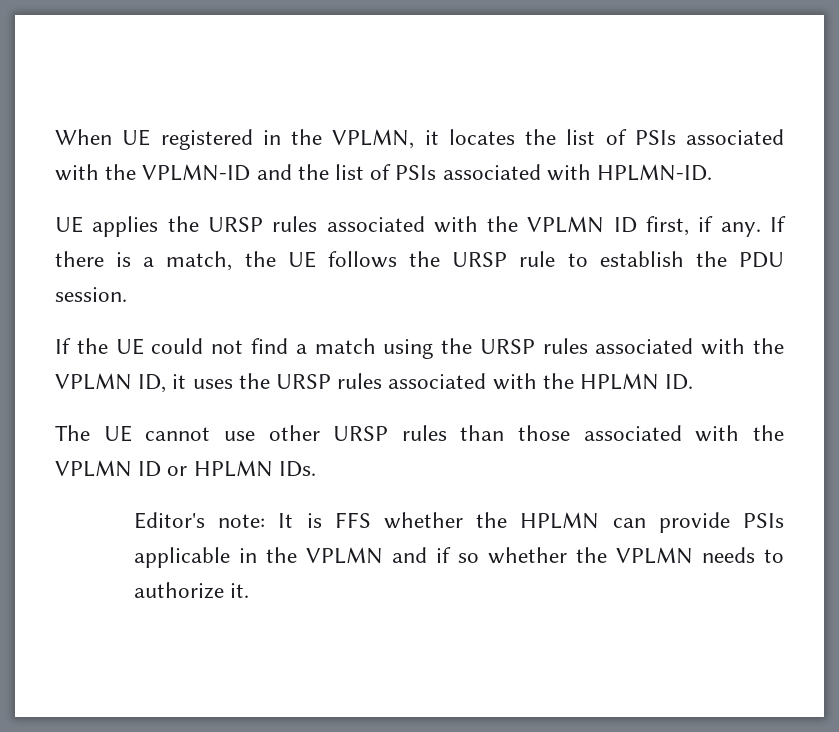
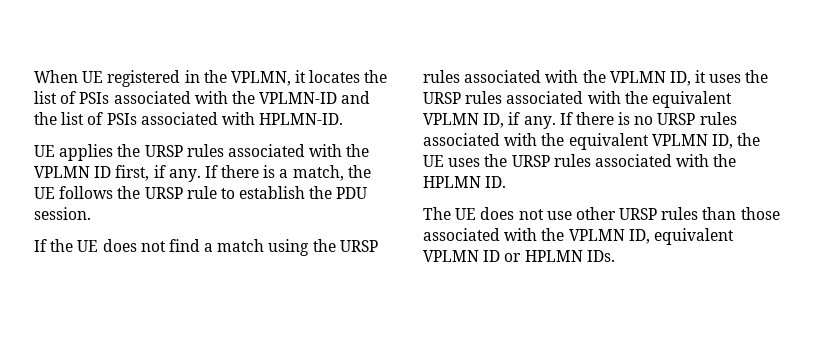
- If the UE could not find a match using the URSP rules associated with the VPLMN ID, it uses the URSP rules associated with the HPLMN ID.
+ If the UE does not find a match using the URSP rules associated with the VPLMN ID, it uses the URSP rules associated with the equivalent VPLMN ID, if any. If there is no URSP rules associated with the equivalent VPLMN ID, the UE uses the URSP rules associated with the HPLMN ID.
- The UE cannot use other URSP rules than those associated with the VPLMN ID or HPLMN IDs.
+ The UE does not use other URSP rules than those associated with the VPLMN ID, equivalent VPLMN ID or HPLMN IDs.
- Editor's note: It is FFS whether the HPLMN can provide PSIs applicable in the VPLMN and if so whether the VPLMN needs to authorize it.

